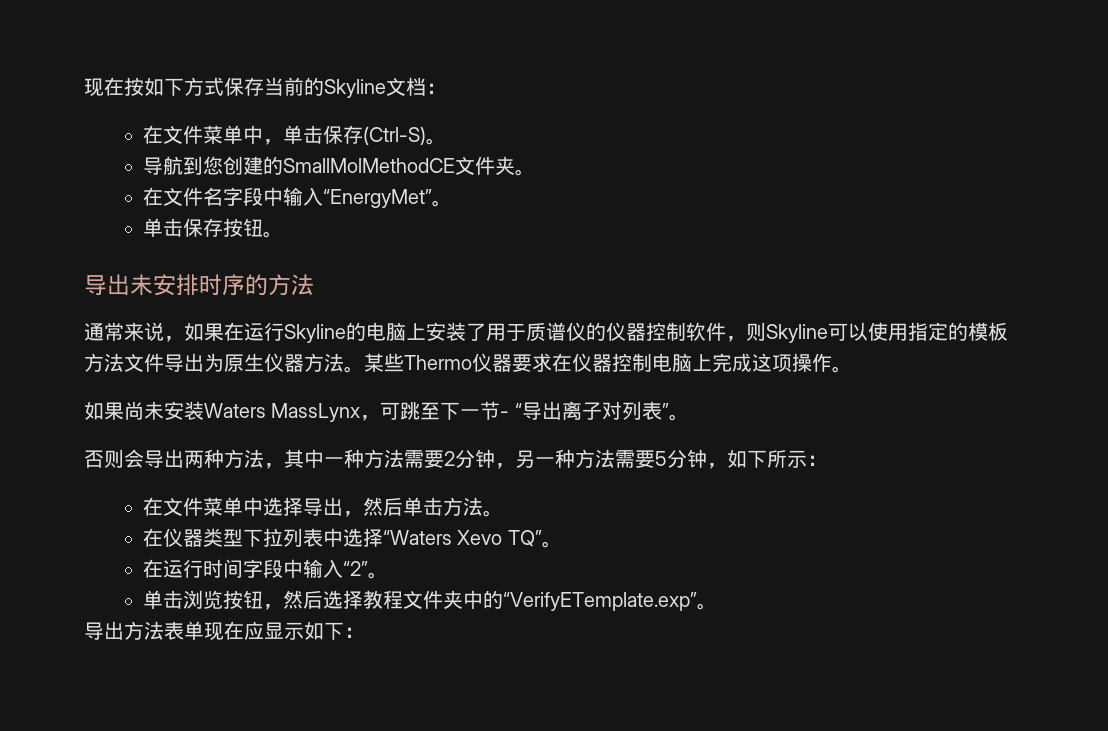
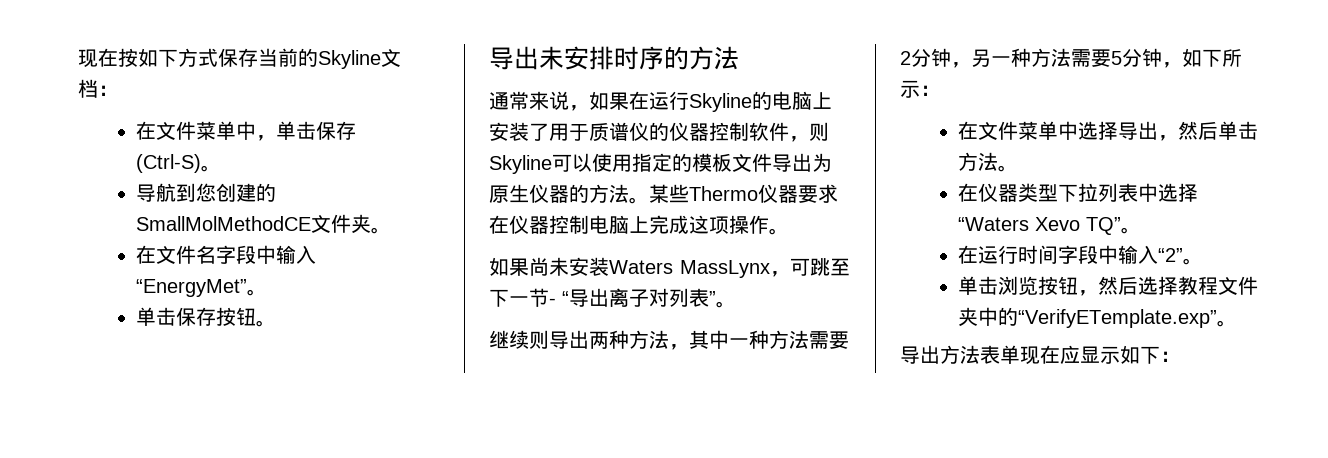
- 通常来说，如果在运行Skyline的电脑上安装了用于质谱仪的仪器控制软件，则Skyline可以使用指定的模板方法文件导出为原生仪器方法。
+ 通常来说，如果在运行Skyline的电脑上安装了用于质谱仪的仪器控制软件，则Skyline可以使用指定的模板文件导出为原生仪器的方法。
- 否则会导出两种方法，其中一种方法需要2分钟，另一种方法需要5分钟，如下所示：
+ 继续则导出两种方法，其中一种方法需要2分钟，另一种方法需要5分钟，如下所示：

